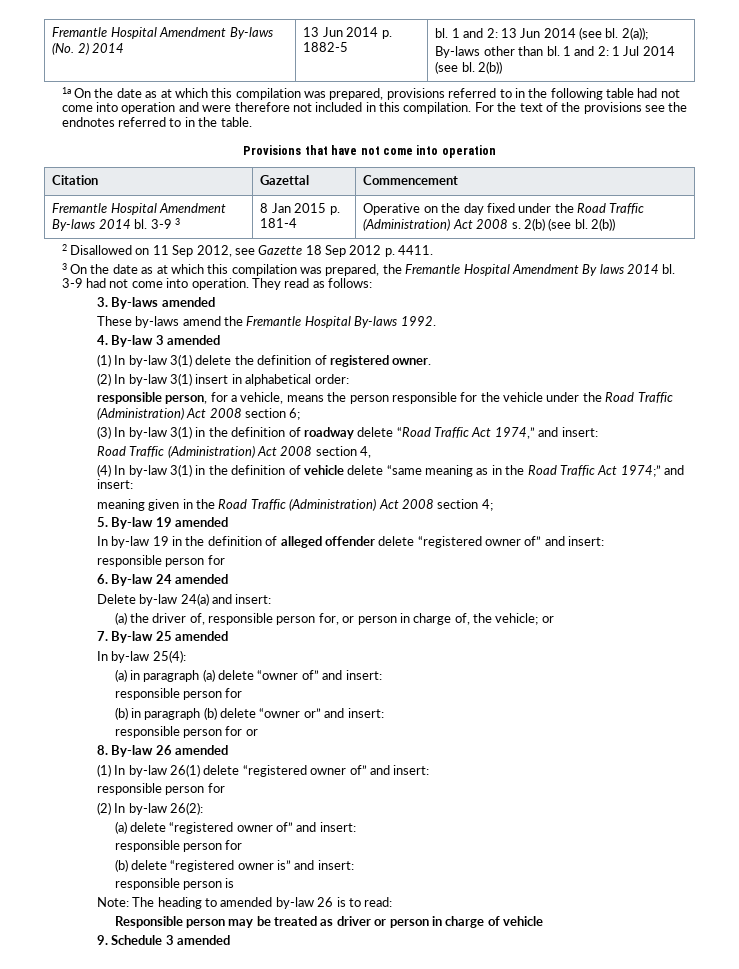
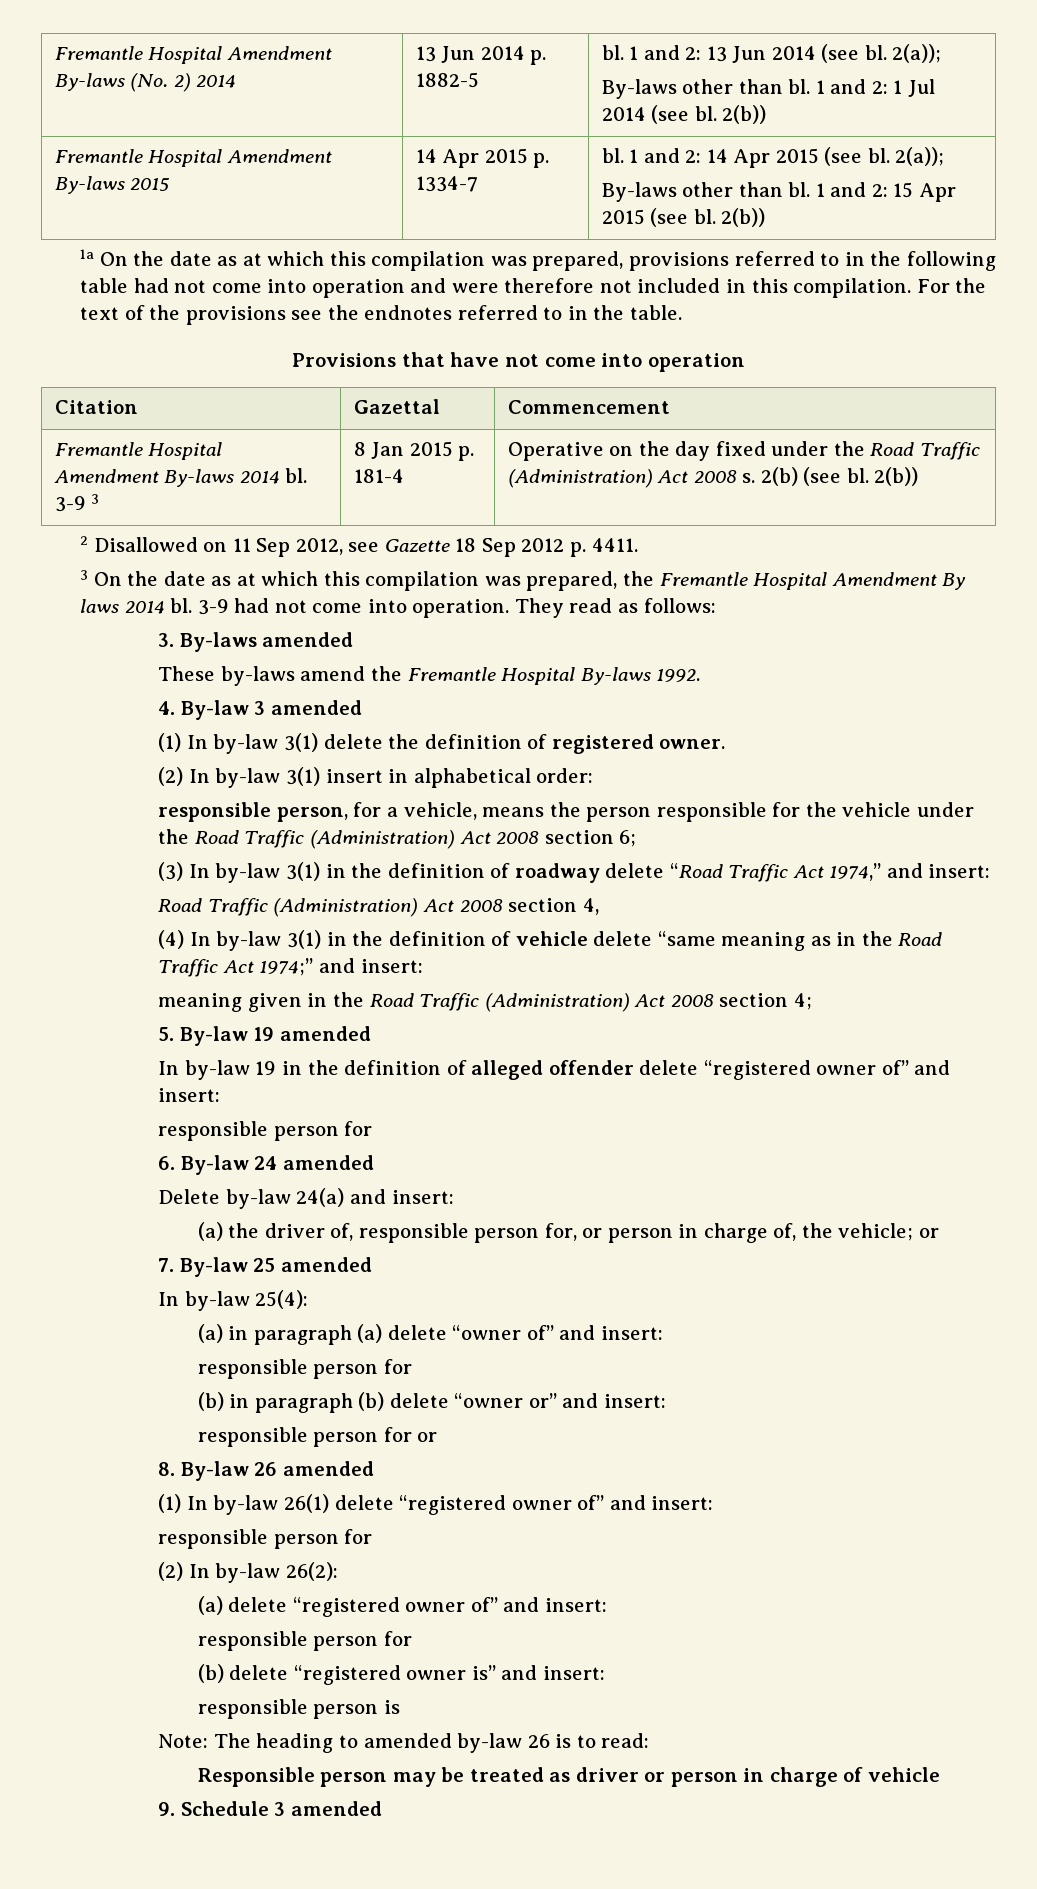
+ Fremantle Hospital Amendment By-laws 2015 | 14 Apr 2015 p. 1334-7 | bl. 1 and 2: 14 Apr 2015 (see bl. 2(a));
+ By-laws other than bl. 1 and 2: 15 Apr 2015 (see bl. 2(b))

